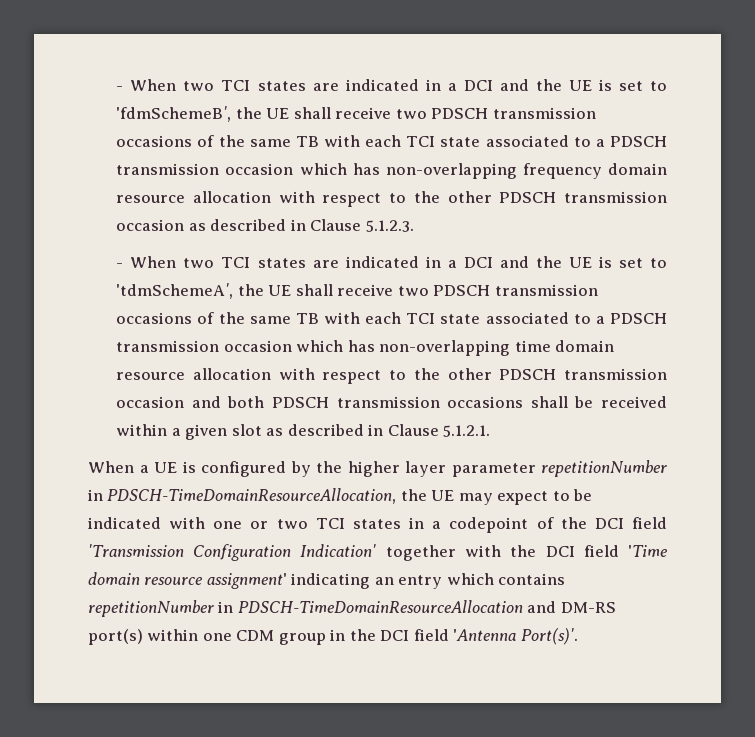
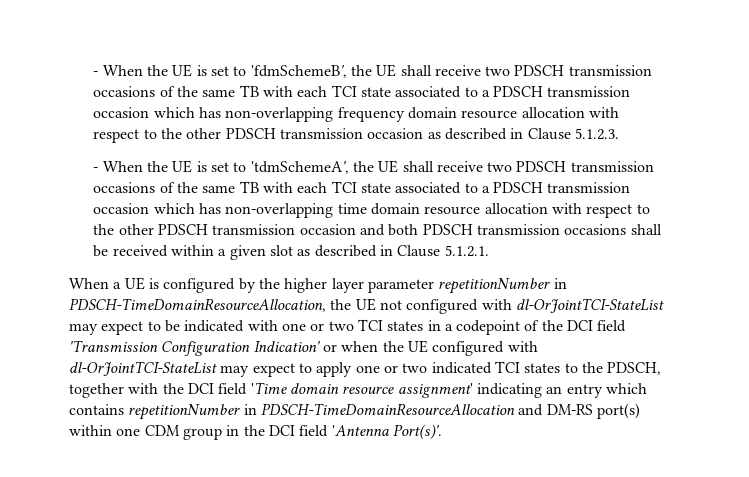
- - When two TCI states are indicated in a DCI and the UE is set to 'fdmSchemeB', the UE shall receive two PDSCH transmission occasions of the same TB with each TCI state associated to a PDSCH transmission occasion which has non-overlapping frequency domain resource allocation with respect to the other PDSCH transmission occasion as described in Clause 5.1.2.3.
+ - When the UE is set to 'fdmSchemeB', the UE shall receive two PDSCH transmission occasions of the same TB with each TCI state associated to a PDSCH transmission occasion which has non-overlapping frequency domain resource allocation with respect to the other PDSCH transmission occasion as described in Clause 5.1.2.3.
- - When two TCI states are indicated in a DCI and the UE is set to 'tdmSchemeA', the UE shall receive two PDSCH transmission occasions of the same TB with each TCI state associated to a PDSCH transmission occasion which has non-overlapping time domain resource allocation with respect to the other PDSCH transmission occasion and both PDSCH transmission occasions shall be received within a given slot as described in Clause 5.1.2.1.
+ - When the UE is set to 'tdmSchemeA', the UE shall receive two PDSCH transmission occasions of the same TB with each TCI state associated to a PDSCH transmission occasion which has non-overlapping time domain resource allocation with respect to the other PDSCH transmission occasion and both PDSCH transmission occasions shall be received within a given slot as described in Clause 5.1.2.1.
- When a UE is configured by the higher layer parameter repetitionNumber in PDSCH-TimeDomainResourceAllocation, the UE may expect to be indicated with one or two TCI states in a codepoint of the DCI field 'Transmission Configuration Indication' together with the DCI field 'Time domain resource assignment' indicating an entry which contains repetitionNumber in PDSCH-TimeDomainResourceAllocation and DM-RS port(s) within one CDM group in the DCI field 'Antenna Port(s)'.
+ When a UE is configured by the higher layer parameter repetitionNumber in PDSCH-TimeDomainResourceAllocation, the UE not configured with dl-OrJointTCI-StateList may expect to be indicated with one or two TCI states in a codepoint of the DCI field 'Transmission Configuration Indication' or when the UE configured with dl-OrJointTCI-StateList may expect to apply one or two indicated TCI states to the PDSCH, together with the DCI field 'Time domain resource assignment' indicating an entry which contains repetitionNumber in PDSCH-TimeDomainResourceAllocation and DM-RS port(s) within one CDM group in the DCI field 'Antenna Port(s)'.

